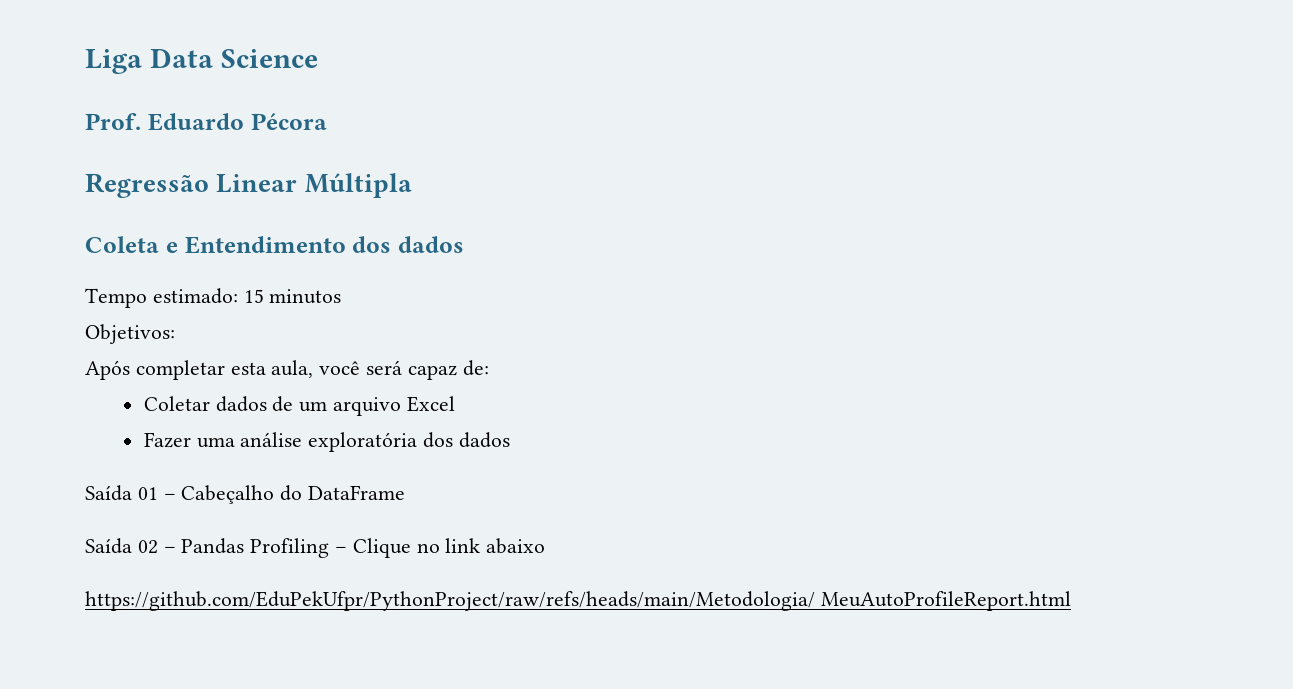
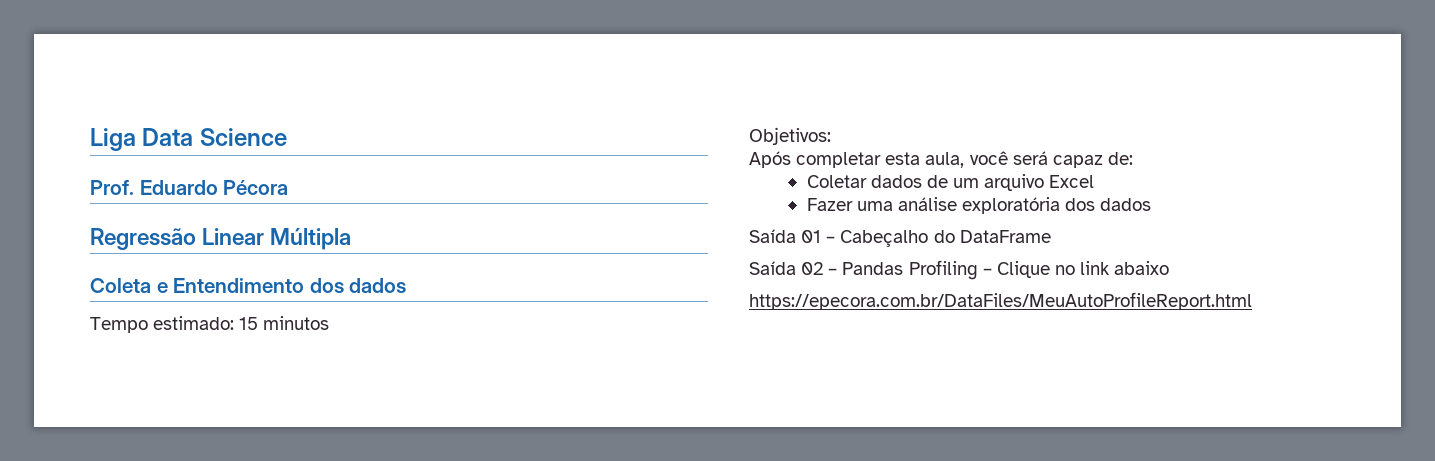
- https://github.com/EduPekUfpr/PythonProject/raw/refs/heads/main/Metodologia/ MeuAutoProfileReport.html
+ https://epecora.com.br/DataFiles/MeuAutoProfileReport.html

